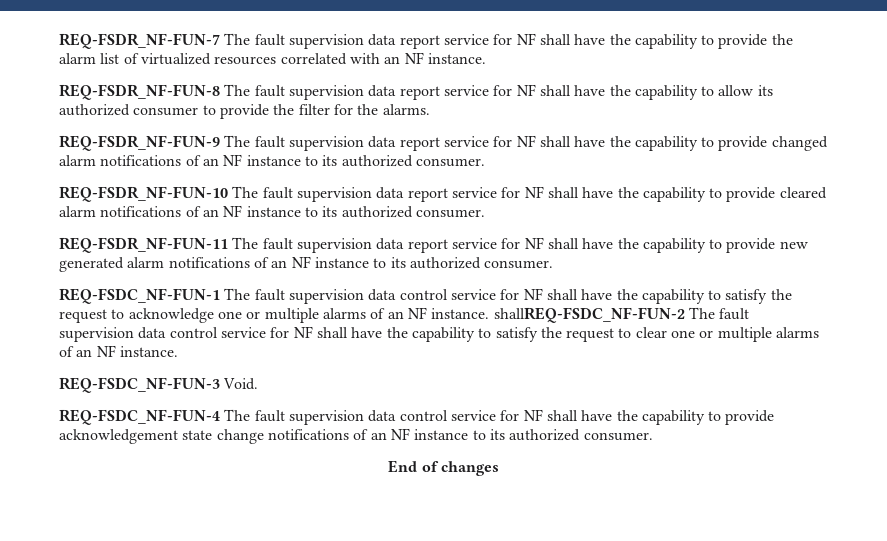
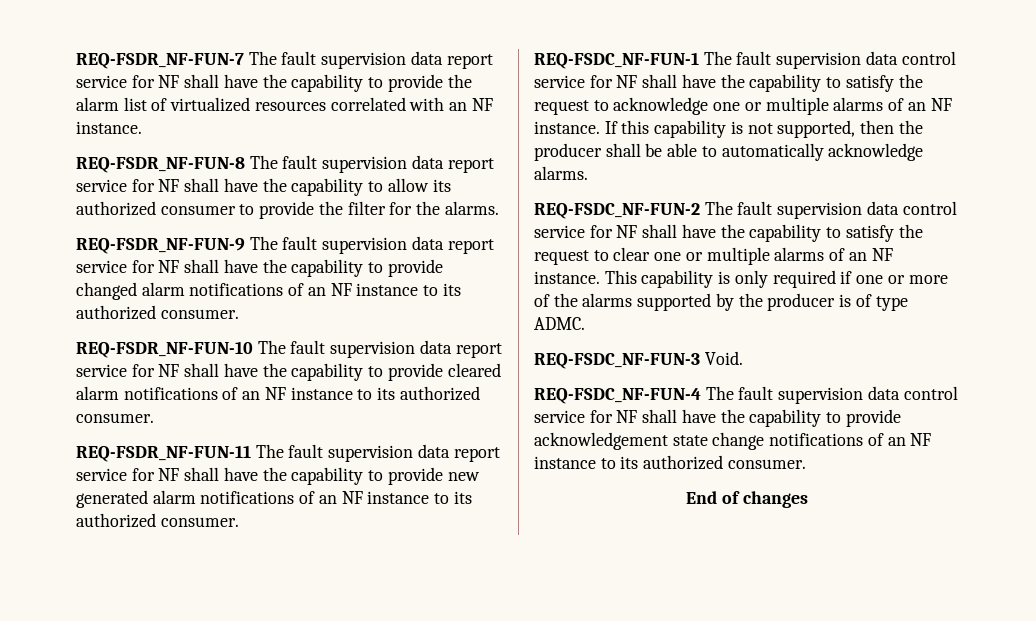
- REQ-FSDC_NF-FUN-1 The fault supervision data control service for NF shall have the capability to satisfy the request to acknowledge one or multiple alarms of an NF instance. shallREQ-FSDC_NF-FUN-2 The fault supervision data control service for NF shall have the capability to satisfy the request to clear one or multiple alarms of an NF instance.
+ REQ-FSDC_NF-FUN-1 The fault supervision data control service for NF shall have the capability to satisfy the request to acknowledge one or multiple alarms of an NF instance. If this capability is not supported, then the producer shall be able to automatically acknowledge alarms.
+ REQ-FSDC_NF-FUN-2 The fault supervision data control service for NF shall have the capability to satisfy the request to clear one or multiple alarms of an NF instance. This capability is only required if one or more of the alarms supported by the producer is of type ADMC.

